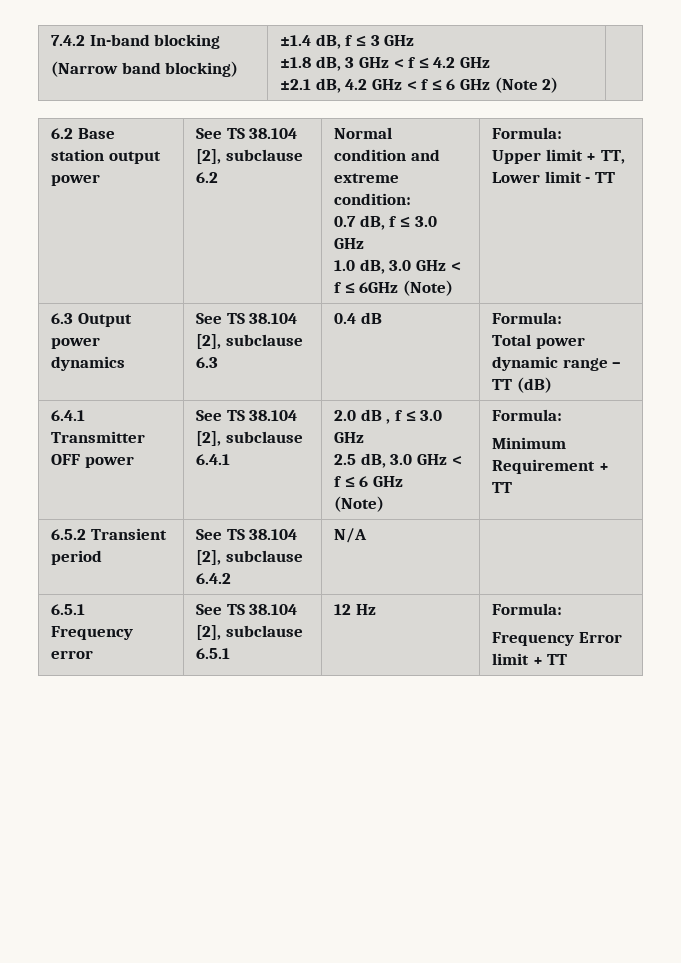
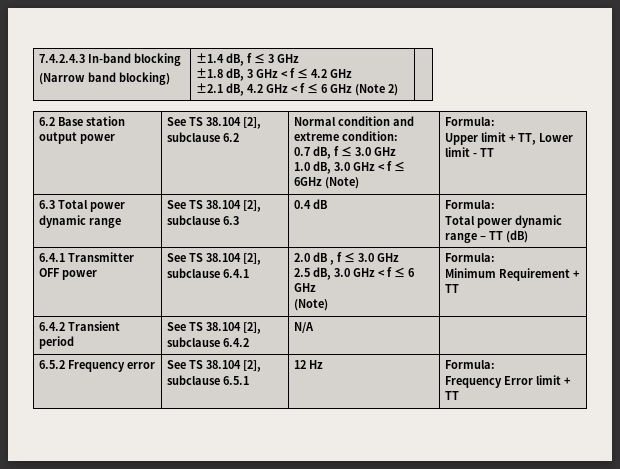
- 7.4.2 In-band blocking
+ 7.4.2.4.3 In-band blocking
- 6.3 Output power dynamics | See TS 38.104 [2], subclause 6.3 | 0.4 dB | Formula:
+ 6.3 Total power dynamic range | See TS 38.104 [2], subclause 6.3 | 0.4 dB | Formula:
- 6.5.2 Transient period | See TS 38.104 [2], subclause 6.4.2 | N/A |
+ 6.4.2 Transient period | See TS 38.104 [2], subclause 6.4.2 | N/A |
- 6.5.1 Frequency error | See TS 38.104 [2], subclause 6.5.1 | 12 Hz | Formula:
+ 6.5.2 Frequency error | See TS 38.104 [2], subclause 6.5.1 | 12 Hz | Formula:

